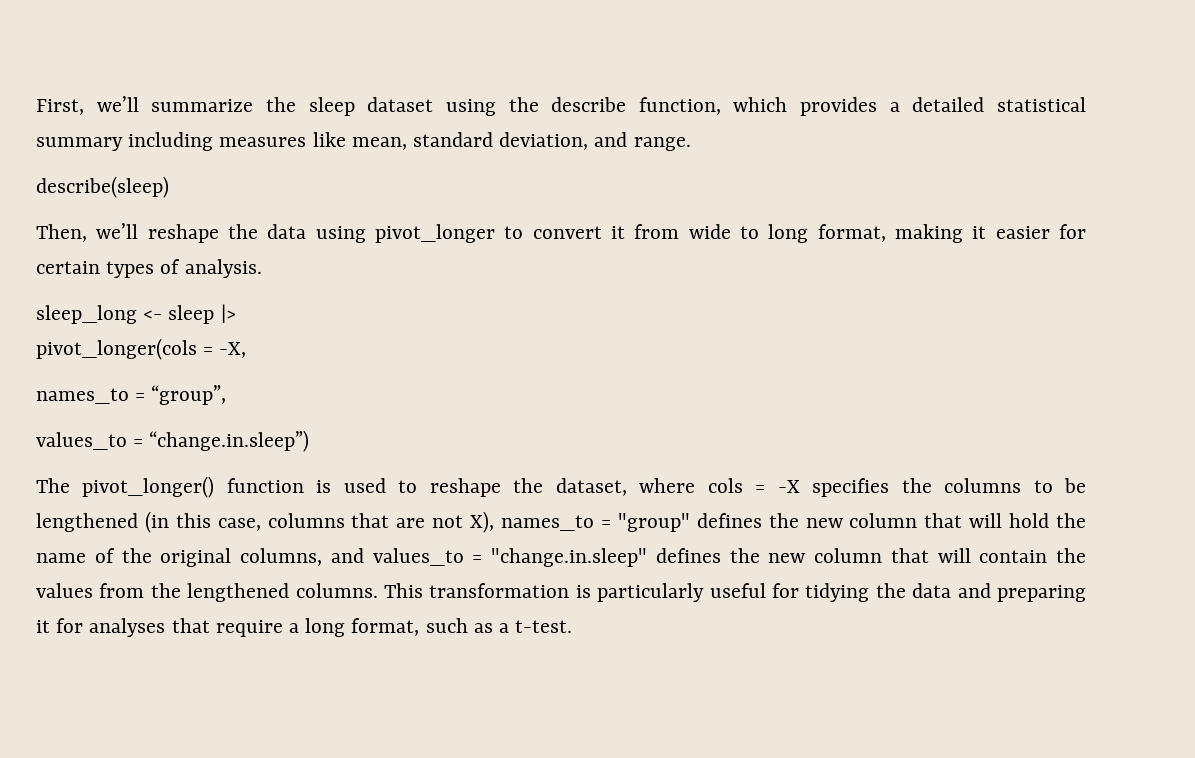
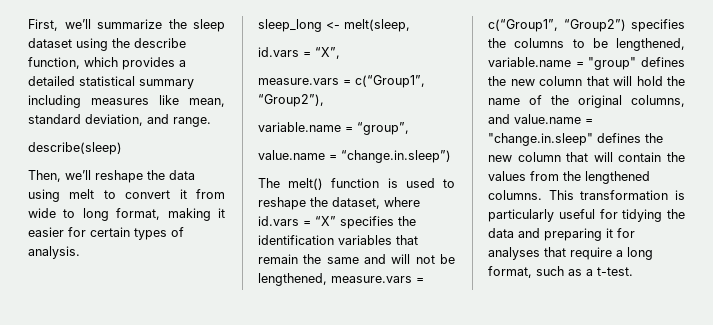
- Then, we’ll reshape the data using pivot_longer to convert it from wide to long format, making it easier for certain types of analysis.
+ Then, we’ll reshape the data using melt to convert it from wide to long format, making it easier for certain types of analysis.
- sleep_long <- sleep |>
- pivot_longer(cols = -X,
- names_to = “group”,
+ sleep_long <- melt(sleep,
+ id.vars = “X”,
+ measure.vars = c(“Group1”, “Group2”),
+ variable.name = “group”,
- values_to = “change.in.sleep”)
+ value.name = “change.in.sleep”)
- The pivot_longer() function is used to reshape the dataset, where cols = -X specifies the columns to be lengthened (in this case, columns that are not X), names_to = "group" defines the new column that will hold the name of the original columns, and values_to = "change.in.sleep" defines the new column that will contain the values from the lengthened columns.
+ The melt() function is used to reshape the dataset, where id.vars = “X” specifies the identification variables that remain the same and will not be lengthened, measure.vars = c(“Group1”, “Group2”) specifies the columns to be lengthened, variable.name = "group" defines the new column that will hold the name of the original columns, and value.name = "change.in.sleep" defines the new column that will contain the values from the lengthened columns.

